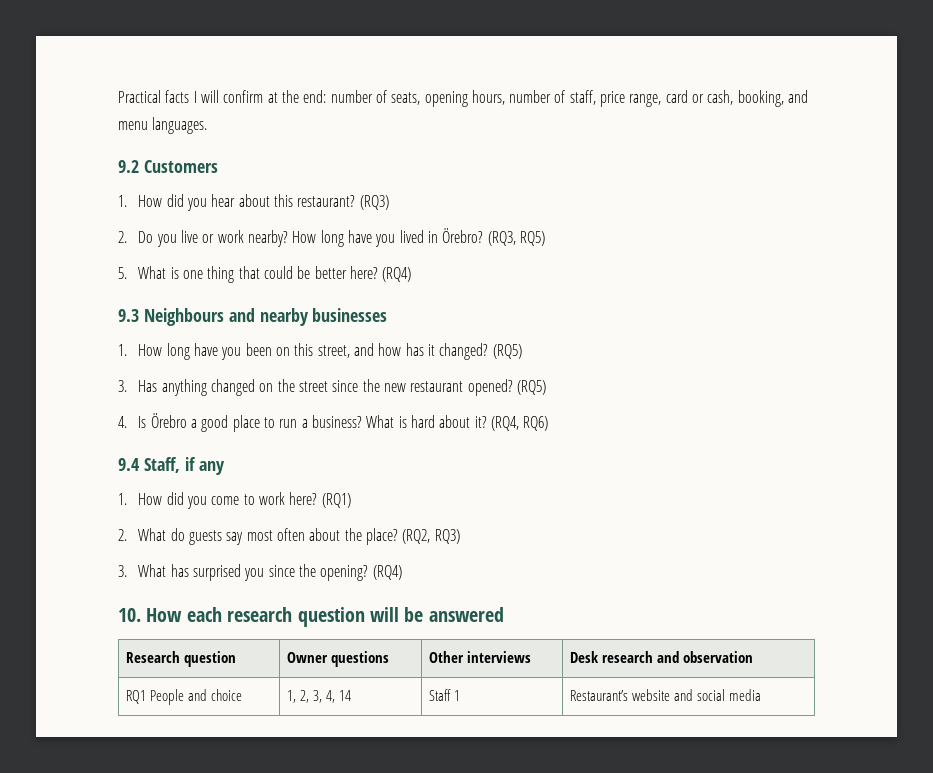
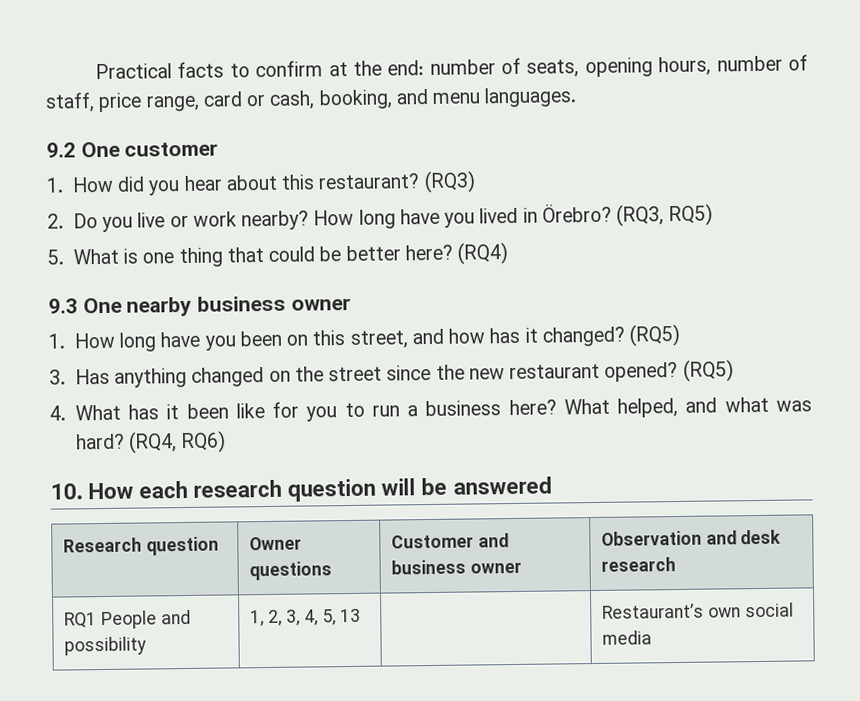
- Practical facts I will confirm at the end: number of seats, opening hours, number of staff, price range, card or cash, booking, and menu languages.
+ Practical facts to confirm at the end: number of seats, opening hours, number of staff, price range, card or cash, booking, and menu languages.
- 9.2 Customers
+ 9.2 One customer
- 9.3 Neighbours and nearby businesses
+ 9.3 One nearby business owner
- 4. Is Örebro a good place to run a business? What is hard about it? (RQ4, RQ6)
- 9.4 Staff, if any
- 1. How did you come to work here? (RQ1)
- 2. What do guests say most often about the place? (RQ2, RQ3)
- 3. What has surprised you since the opening? (RQ4)
+ 4. What has it been like for you to run a business here? What helped, and what was hard? (RQ4, RQ6)
- Research question | Owner questions | Other interviews | Desk research and observation
+ Research question | Owner questions | Customer and business owner | Observation and desk research
- RQ1 People and choice | 1, 2, 3, 4, 14 | Staff 1 | Restaurant’s website and social media
+ RQ1 People and possibility | 1, 2, 3, 4, 5, 13 | | Restaurant’s own social media

